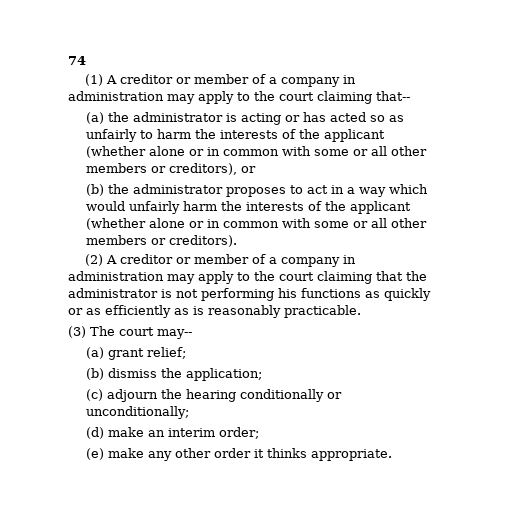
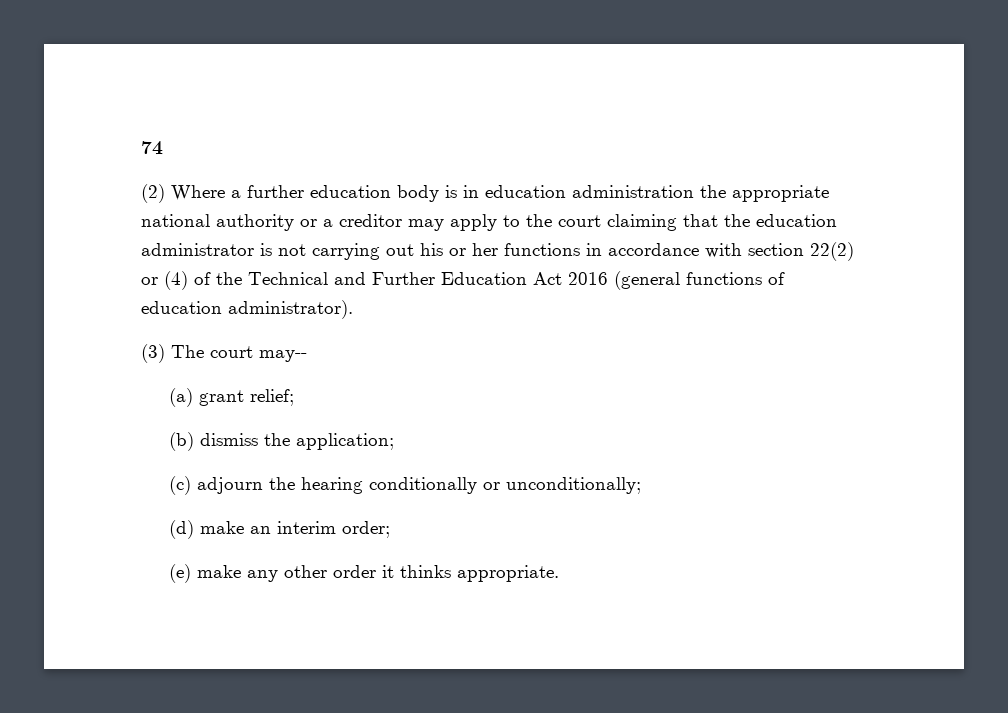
- (1) A creditor or member of a company in administration may apply to the court claiming that--
- (a) the administrator is acting or has acted so as unfairly to harm the interests of the applicant (whether alone or in common with some or all other members or creditors), or
- (b) the administrator proposes to act in a way which would unfairly harm the interests of the applicant (whether alone or in common with some or all other members or creditors).
- (2) A creditor or member of a company in administration may apply to the court claiming that the administrator is not performing his functions as quickly or as efficiently as is reasonably practicable.
+ (2) Where a further education body is in education administration the appropriate national authority or a creditor may apply to the court claiming that the education administrator is not carrying out his or her functions in accordance with section 22(2) or (4) of the Technical and Further Education Act 2016 (general functions of education administrator).

